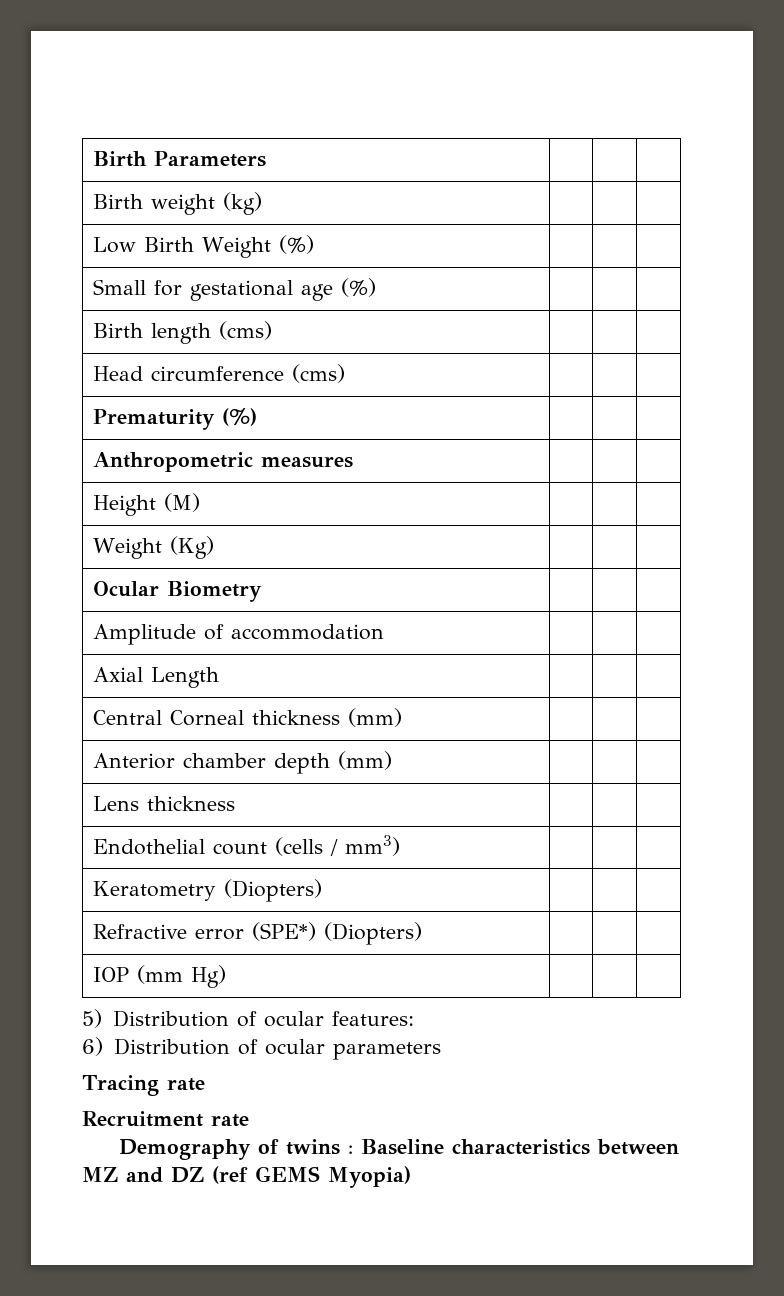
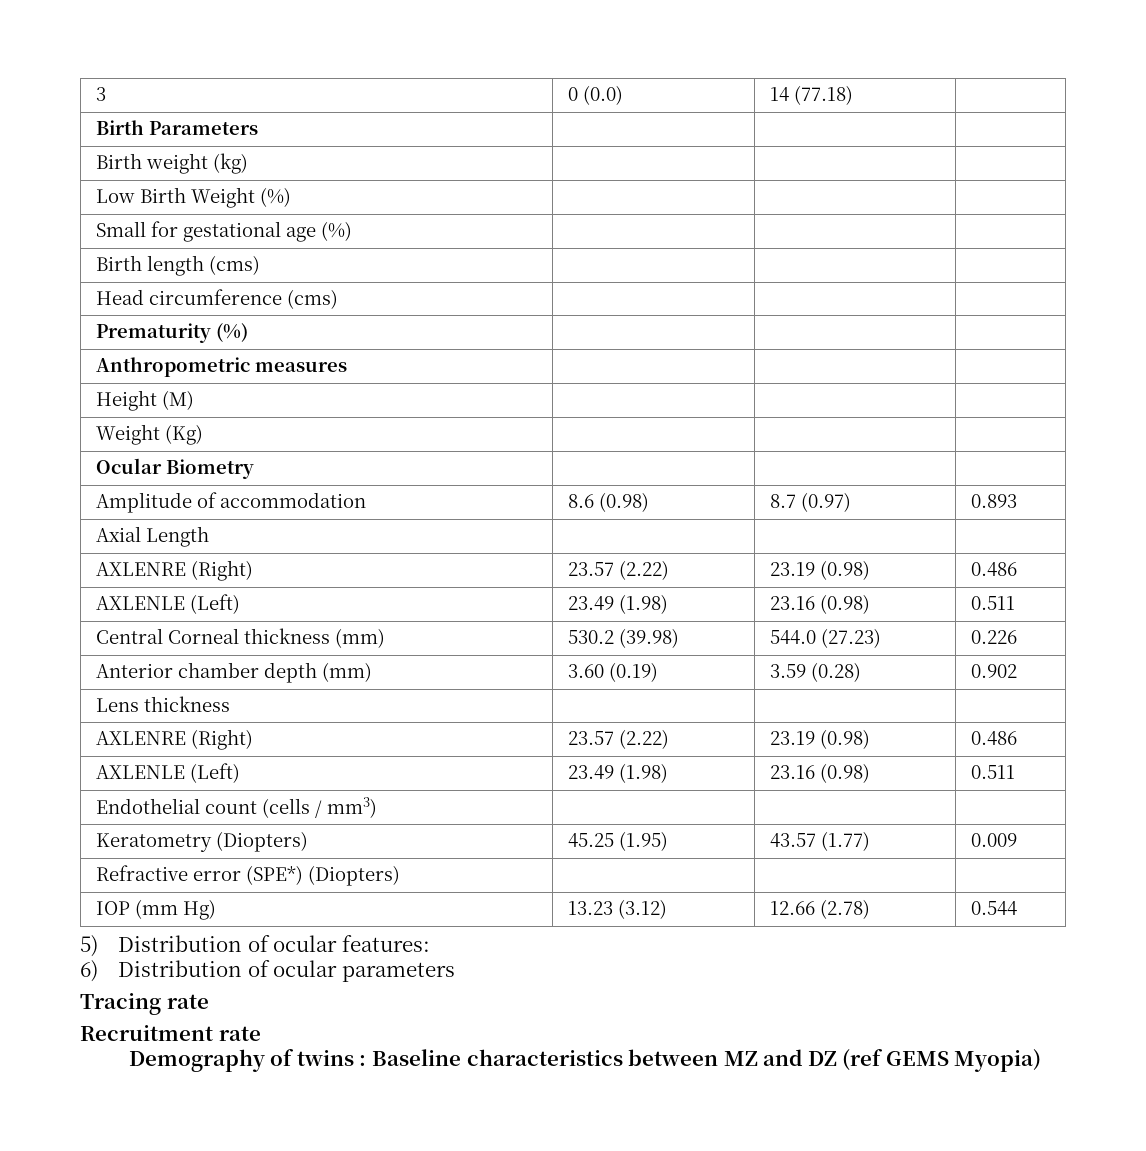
+ 3 | 0 (0.0) | 14 (77.18) |
- Amplitude of accommodation | | |
+ Amplitude of accommodation | 8.6 (0.98) | 8.7 (0.97) | 0.893
  Axial Length | | |
+ AXLENRE (Right) | 23.57 (2.22) | 23.19 (0.98) | 0.486
+ AXLENLE (Left) | 23.49 (1.98) | 23.16 (0.98) | 0.511
- Central Corneal thickness (mm) | | |
+ Central Corneal thickness (mm) | 530.2 (39.98) | 544.0 (27.23) | 0.226
- Anterior chamber depth (mm) | | |
+ Anterior chamber depth (mm) | 3.60 (0.19) | 3.59 (0.28) | 0.902
  Lens thickness | | |
+ AXLENRE (Right) | 23.57 (2.22) | 23.19 (0.98) | 0.486
+ AXLENLE (Left) | 23.49 (1.98) | 23.16 (0.98) | 0.511
- Keratometry (Diopters) | | |
+ Keratometry (Diopters) | 45.25 (1.95) | 43.57 (1.77) | 0.009
- IOP (mm Hg) | | |
+ IOP (mm Hg) | 13.23 (3.12) | 12.66 (2.78) | 0.544

